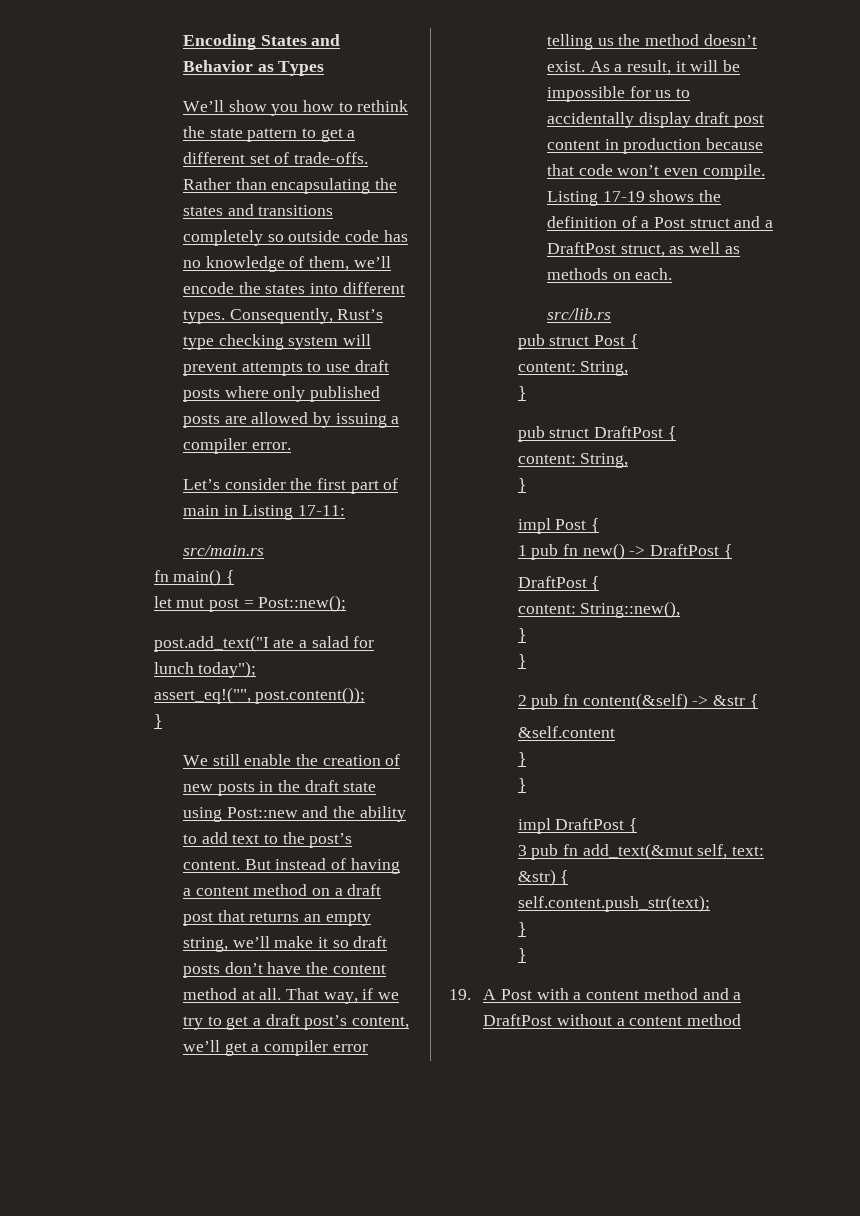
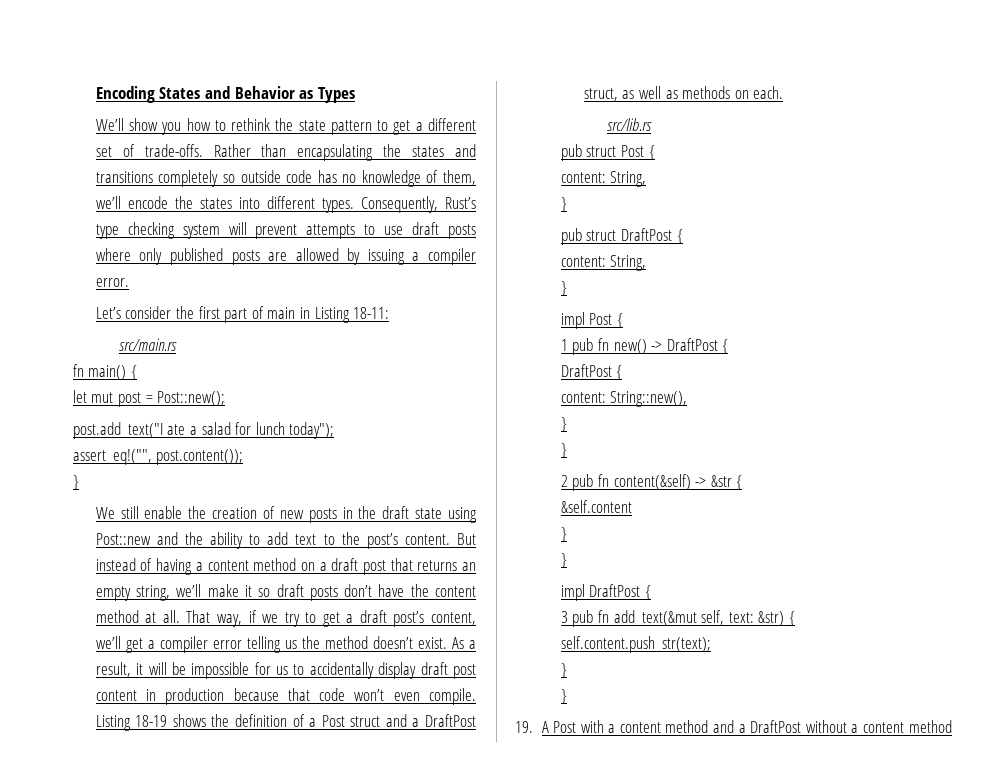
- Let’s consider the first part of main in Listing 17-11:
+ Let’s consider the first part of main in Listing 18-11:
- Listing 17-19 shows the definition of a Post struct and a DraftPost struct, as well as methods on each.
+ Listing 18-19 shows the definition of a Post struct and a DraftPost struct, as well as methods on each.

